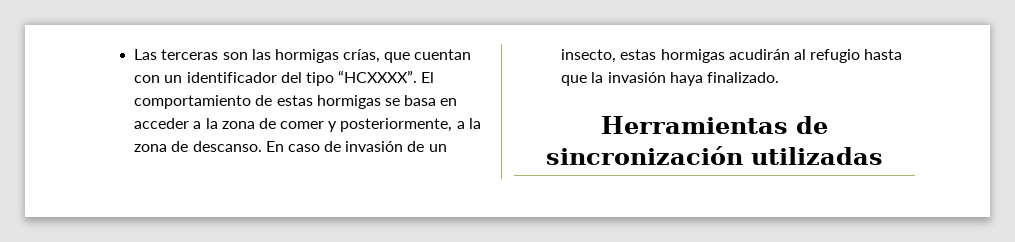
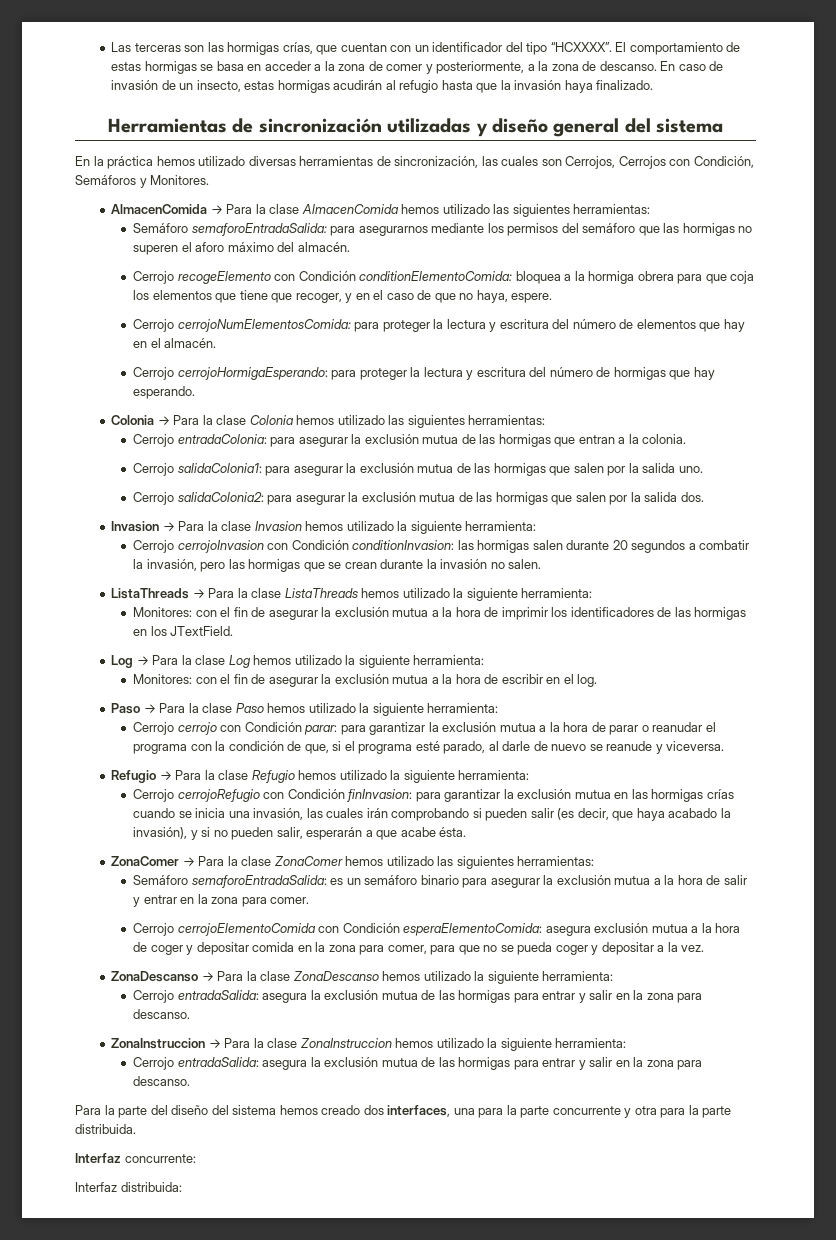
- Herramientas de sincronización utilizadas
+ Herramientas de sincronización utilizadas y diseño general del sistema
+ En la práctica hemos utilizado diversas herramientas de sincronización, las cuales son Cerrojos, Cerrojos con Condición, Semáforos y Monitores.
+ AlmacenComida → Para la clase AlmacenComida hemos utilizado las siguientes herramientas:
+ Semáforo semaforoEntradaSalida: para asegurarnos mediante los permisos del semáforo que las hormigas no superen el aforo máximo del almacén.
+ Cerrojo recogeElemento con Condición conditionElementoComida: bloquea a la hormiga obrera para que coja los elementos que tiene que recoger, y en el caso de que no haya, espere.
+ Cerrojo cerrojoNumElementosComida: para proteger la lectura y escritura del número de elementos que hay en el almacén.
+ Cerrojo cerrojoHormigaEsperando: para proteger la lectura y escritura del número de hormigas que hay esperando.
+ Colonia → Para la clase Colonia hemos utilizado las siguientes herramientas:
+ Cerrojo entradaColonia: para asegurar la exclusión mutua de las hormigas que entran a la colonia.
+ Cerrojo salidaColonia1: para asegurar la exclusión mutua de las hormigas que salen por la salida uno.
+ Cerrojo salidaColonia2: para asegurar la exclusión mutua de las hormigas que salen por la salida dos.
+ Invasion → Para la clase Invasion hemos utilizado la siguiente herramienta:
+ Cerrojo cerrojoInvasion con Condición conditionInvasion: las hormigas salen durante 20 segundos a combatir la invasión, pero las hormigas que se crean durante la invasión no salen.
+ ListaThreads → Para la clase ListaThreads hemos utilizado la siguiente herramienta:
+ Monitores: con el fin de asegurar la exclusión mutua a la hora de imprimir los identificadores de las hormigas en los JTextField.
+ Log → Para la clase Log hemos utilizado la siguiente herramienta:
+ Monitores: con el fin de asegurar la exclusión mutua a la hora de escribir en el log.
+ Paso → Para la clase Paso hemos utilizado la siguiente herramienta:
+ Cerrojo cerrojo con Condición parar: para garantizar la exclusión mutua a la hora de parar o reanudar el programa con la condición de que, si el programa esté parado, al darle de nuevo se reanude y viceversa.
+ Refugio → Para la clase Refugio hemos utilizado la siguiente herramienta:
+ Cerrojo cerrojoRefugio con Condición finInvasion: para garantizar la exclusión mutua en las hormigas crías cuando se inicia una invasión, las cuales irán comprobando si pueden salir (es decir, que haya acabado la invasión), y si no pueden salir, esperarán a que acabe ésta.
+ ZonaComer → Para la clase ZonaComer hemos utilizado las siguientes herramientas:
+ Semáforo semaforoEntradaSalida: es un semáforo binario para asegurar la exclusión mutua a la hora de salir y entrar en la zona para comer.
+ Cerrojo cerrojoElementoComida con Condición esperaElementoComida: asegura exclusión mutua a la hora de coger y depositar comida en la zona para comer, para que no se pueda coger y depositar a la vez.
+ ZonaDescanso → Para la clase ZonaDescanso hemos utilizado la siguiente herramienta:
+ Cerrojo entradaSalida: asegura la exclusión mutua de las hormigas para entrar y salir en la zona para descanso.
+ ZonaInstruccion → Para la clase ZonaInstruccion hemos utilizado la siguiente herramienta:
+ Cerrojo entradaSalida: asegura la exclusión mutua de las hormigas para entrar y salir en la zona para descanso.
+ Para la parte del diseño del sistema hemos creado dos interfaces, una para la parte concurrente y otra para la parte distribuida.
+ Interfaz concurrente:
+ Interfaz distribuida:

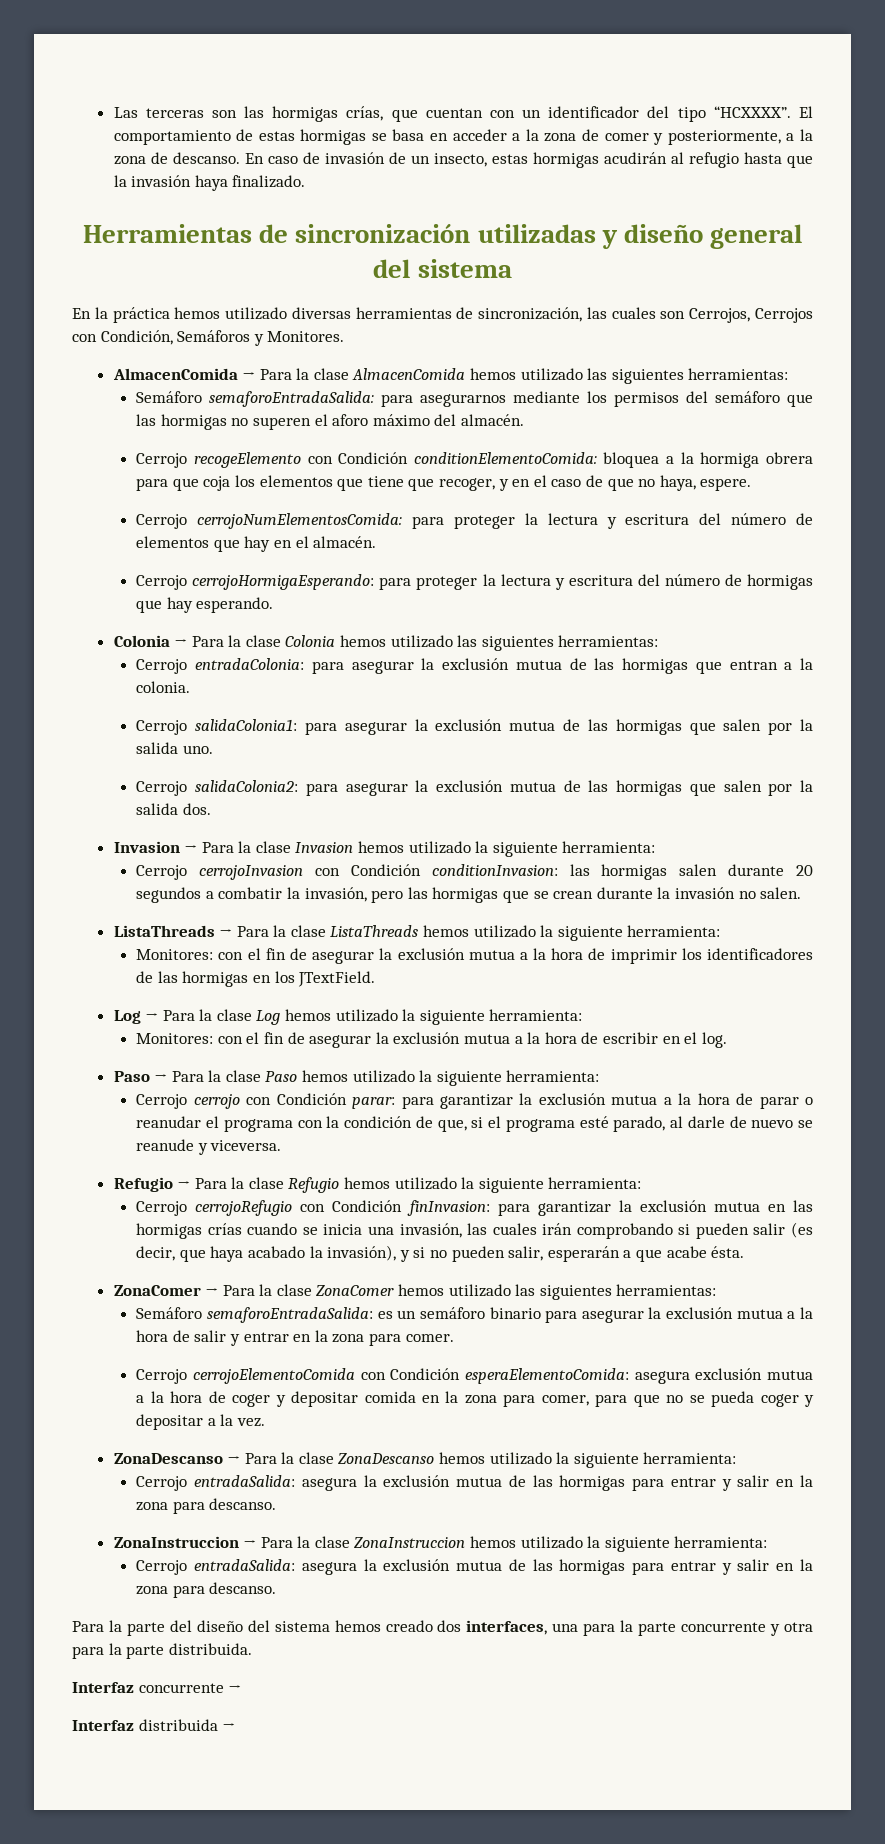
- Interfaz concurrente:
- Interfaz distribuida:
+ Interfaz concurrente →
+ Interfaz distribuida →

